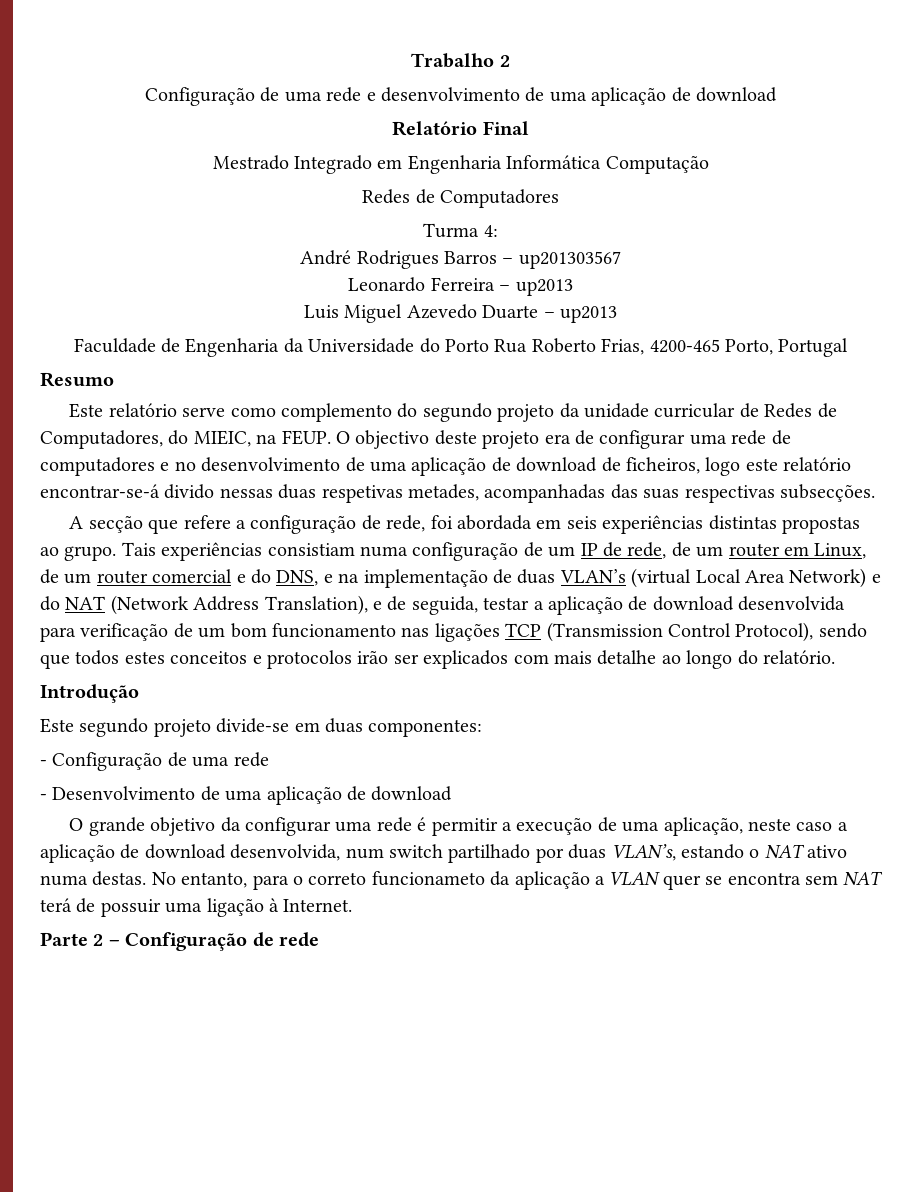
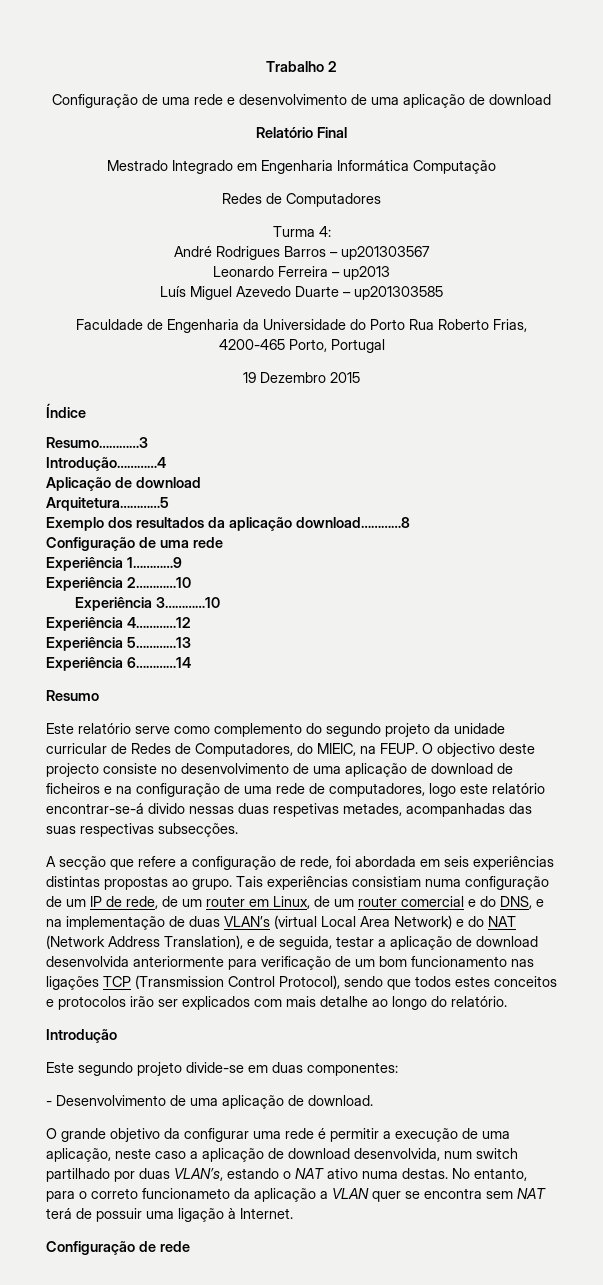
- Luis Miguel Azevedo Duarte – up2013
+ Luís Miguel Azevedo Duarte – up201303585
+ 19 Dezembro 2015
+ Índice
+ Resumo…………3
+ Introdução…………4
+ Aplicação de download
+ Arquitetura…………5
+ Exemplo dos resultados da aplicação download…………8
+ Configuração de uma rede
+ Experiência 1…………9
+ Experiência 2…………10
+ Experiência 3…………10
+ Experiência 4…………12
+ Experiência 5…………13
+ Experiência 6…………14
- O objectivo deste projeto era de configurar uma rede de computadores e no desenvolvimento de uma aplicação de download de ficheiros, logo este relatório encontrar-se-á divido nessas duas respetivas metades, acompanhadas das suas respectivas subsecções.
+ O objectivo deste projecto consiste no desenvolvimento de uma aplicação de download de ficheiros e na configuração de uma rede de computadores, logo este relatório encontrar-se-á divido nessas duas respetivas metades, acompanhadas das suas respectivas subsecções.
- Tais experiências consistiam numa configuração de um IP de rede, de um router em Linux, de um router comercial e do DNS, e na implementação de duas VLAN’s (virtual Local Area Network) e do NAT (Network Address Translation), e de seguida, testar a aplicação de download desenvolvida para verificação de um bom funcionamento nas ligações TCP (Transmission Control Protocol), sendo que todos estes conceitos e protocolos irão ser explicados com mais detalhe ao longo do relatório.
+ Tais experiências consistiam numa configuração de um IP de rede, de um router em Linux, de um router comercial e do DNS, e na implementação de duas VLAN’s (virtual Local Area Network) e do NAT (Network Address Translation), e de seguida, testar a aplicação de download desenvolvida anteriormente para verificação de um bom funcionamento nas ligações TCP (Transmission Control Protocol), sendo que todos estes conceitos e protocolos irão ser explicados com mais detalhe ao longo do relatório.
- - Configuração de uma rede
- - Desenvolvimento de uma aplicação de download
+ - Desenvolvimento de uma aplicação de download.
- Parte 2 – Configuração de rede
+ Configuração de rede

